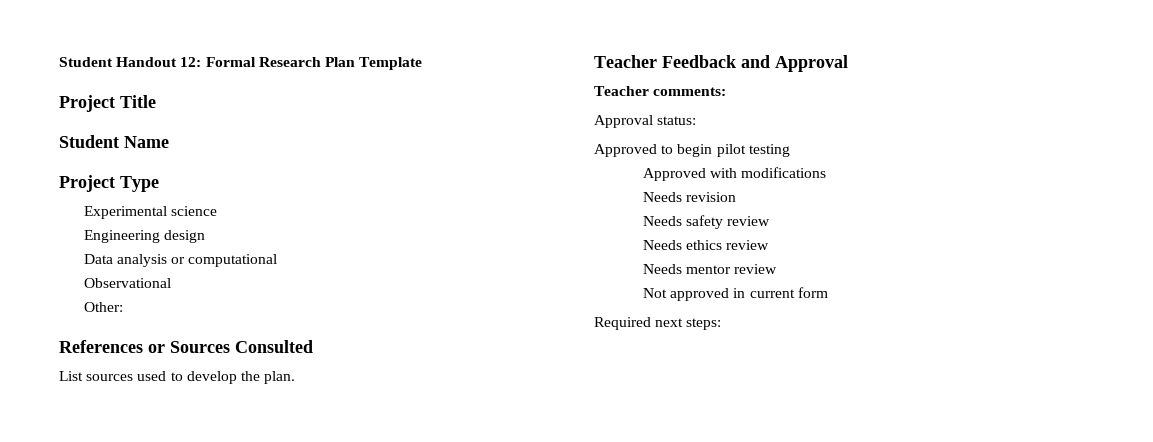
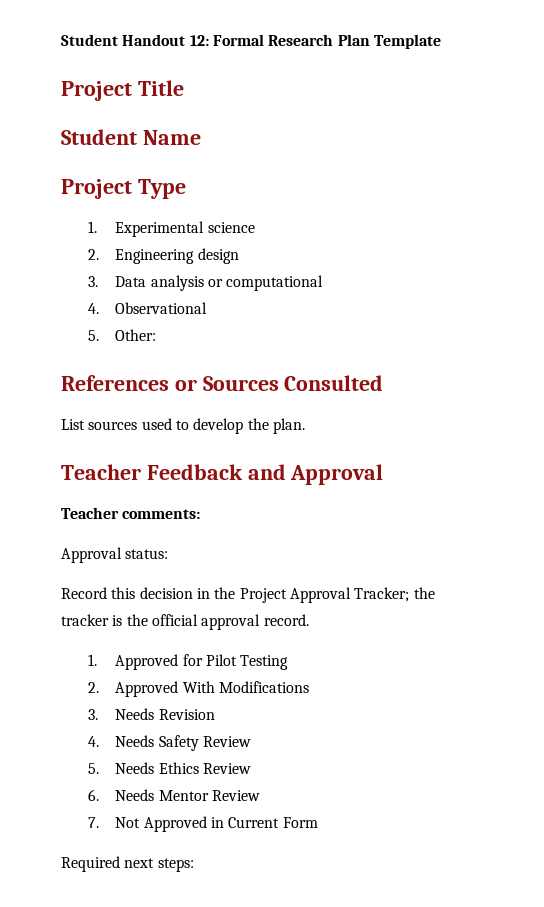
- Experimental science
+ 1. Experimental science
- Engineering design
+ 2. Engineering design
- Data analysis or computational
+ 3. Data analysis or computational
- Observational
+ 4. Observational
- Other:
+ 5. Other:
- Approved to begin pilot testing
- Approved with modifications
- Needs revision
- Needs safety review
- Needs ethics review
- Needs mentor review
- Not approved in current form
+ Record this decision in the Project Approval Tracker; the tracker is the official approval record.
+ 1. Approved for Pilot Testing
+ 2. Approved With Modifications
+ 3. Needs Revision
+ 4. Needs Safety Review
+ 5. Needs Ethics Review
+ 6. Needs Mentor Review
+ 7. Not Approved in Current Form

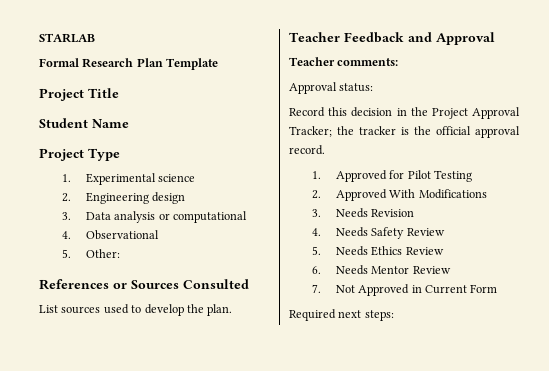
- Student Handout 12: Formal Research Plan Template
+ STARLAB
+ Formal Research Plan Template

